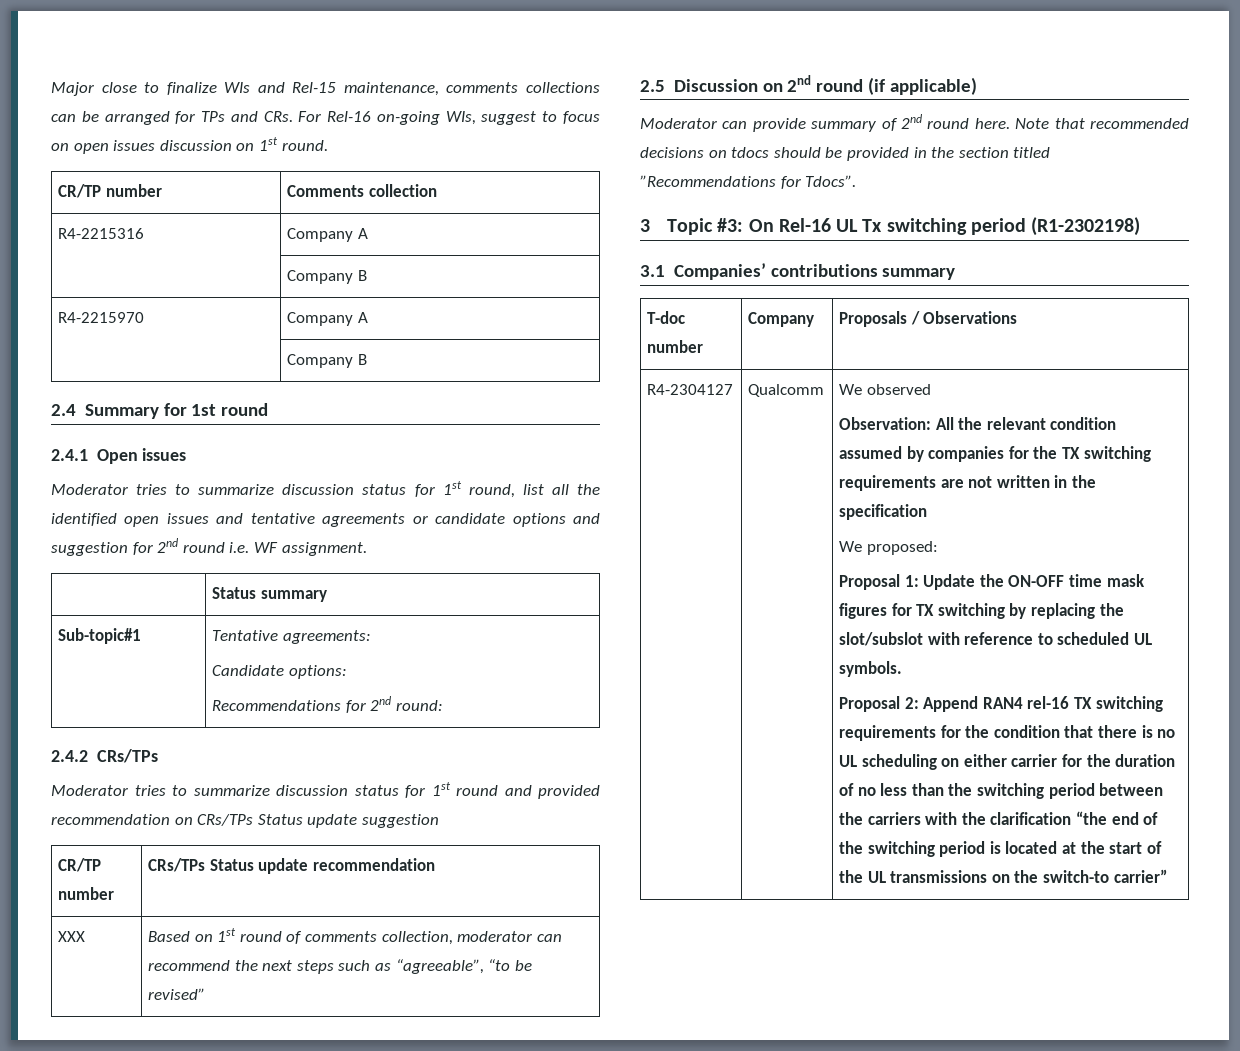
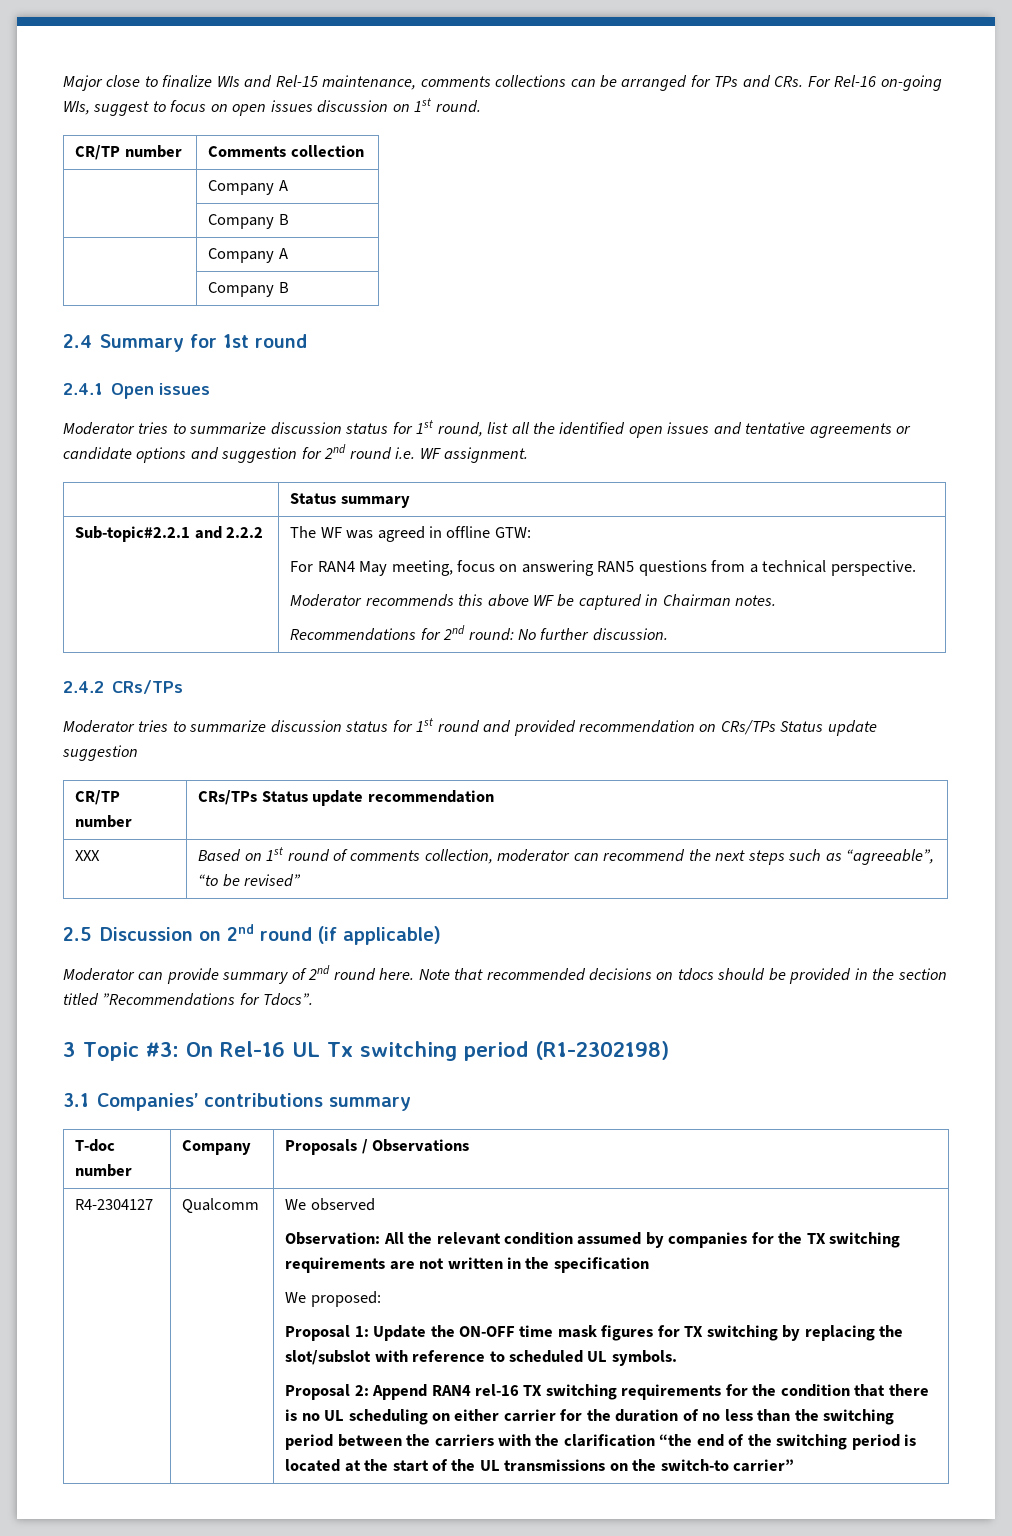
  CR/TP number | Comments collection
- R4-2215316 | Company A
+ | Company A
  | Company B
- R4-2215970 | Company A
+ | Company A
- Sub-topic#1 | Tentative agreements:
- Candidate options:
- Recommendations for 2nd round:
+ Sub-topic#2.2.1 and 2.2.2 | The WF was agreed in offline GTW:
+ For RAN4 May meeting, focus on answering RAN5 questions from a technical perspective.
+ Moderator recommends this above WF be captured in Chairman notes.
+ Recommendations for 2nd round: No further discussion.

